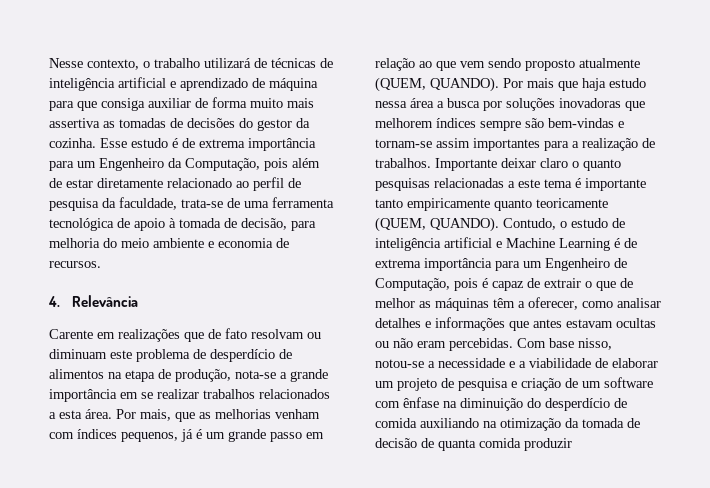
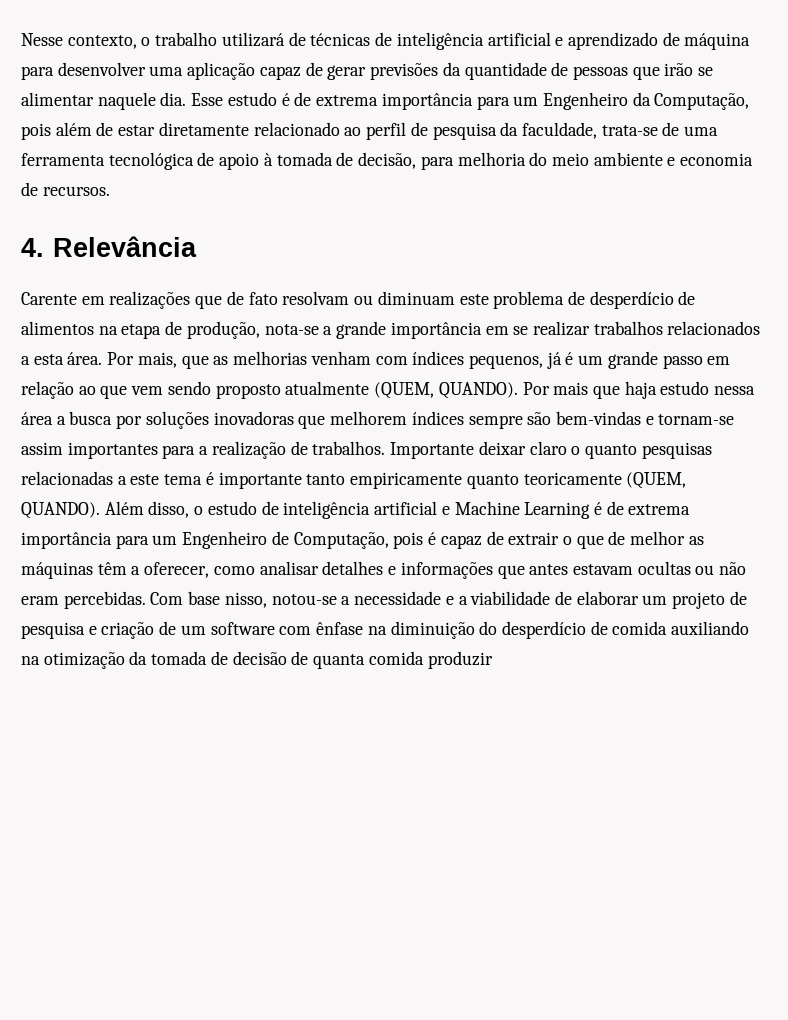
- Nesse contexto, o trabalho utilizará de técnicas de inteligência artificial e aprendizado de máquina para que consiga auxiliar de forma muito mais assertiva as tomadas de decisões do gestor da cozinha.
+ Nesse contexto, o trabalho utilizará de técnicas de inteligência artificial e aprendizado de máquina para desenvolver uma aplicação capaz de gerar previsões da quantidade de pessoas que irão se alimentar naquele dia.
- Contudo, o estudo de inteligência artificial e Machine Learning é de extrema importância para um Engenheiro de Computação, pois é capaz de extrair o que de melhor as máquinas têm a oferecer, como analisar detalhes e informações que antes estavam ocultas ou não eram percebidas.
+ Além disso, o estudo de inteligência artificial e Machine Learning é de extrema importância para um Engenheiro de Computação, pois é capaz de extrair o que de melhor as máquinas têm a oferecer, como analisar detalhes e informações que antes estavam ocultas ou não eram percebidas.

